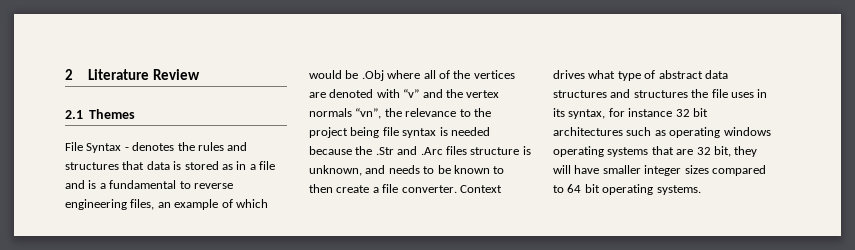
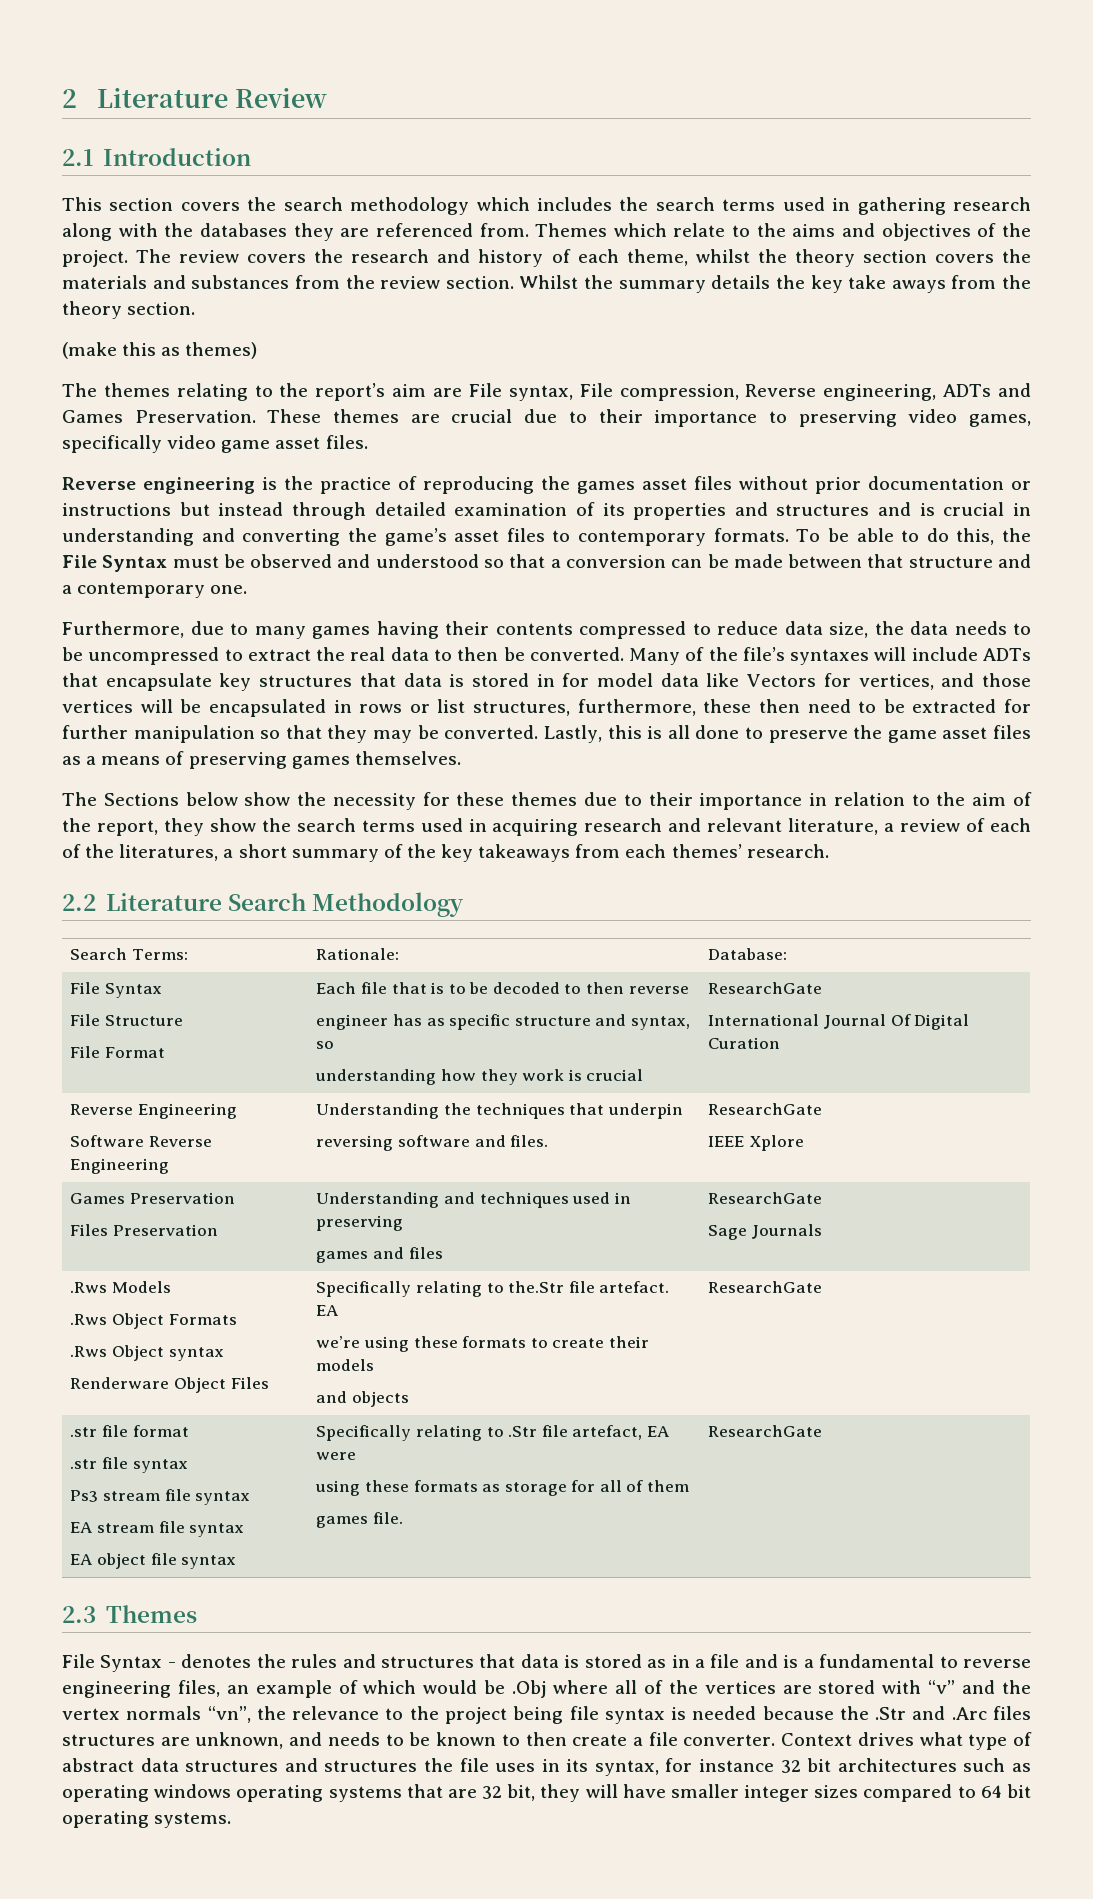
- 2.1 Themes
+ 2.1 Introduction
+ This section covers the search methodology which includes the search terms used in gathering research along with the databases they are referenced from. Themes which relate to the aims and objectives of the project. The review covers the research and history of each theme, whilst the theory section covers the materials and substances from the review section. Whilst the summary details the key take aways from the theory section.
+ (make this as themes)
+ The themes relating to the report’s aim are File syntax, File compression, Reverse engineering, ADTs and Games Preservation. These themes are crucial due to their importance to preserving video games, specifically video game asset files.
+ Reverse engineering is the practice of reproducing the games asset files without prior documentation or instructions but instead through detailed examination of its properties and structures and is crucial in understanding and converting the game’s asset files to contemporary formats. To be able to do this, the File Syntax must be observed and understood so that a conversion can be made between that structure and a contemporary one.
+ Furthermore, due to many games having their contents compressed to reduce data size, the data needs to be uncompressed to extract the real data to then be converted. Many of the file’s syntaxes will include ADTs that encapsulate key structures that data is stored in for model data like Vectors for vertices, and those vertices will be encapsulated in rows or list structures, furthermore, these then need to be extracted for further manipulation so that they may be converted. Lastly, this is all done to preserve the game asset files as a means of preserving games themselves.
+ The Sections below show the necessity for these themes due to their importance in relation to the aim of the report, they show the search terms used in acquiring research and relevant literature, a review of each of the literatures, a short summary of the key takeaways from each themes’ research.
+ 2.2 Literature Search Methodology
+ Search Terms: | Rationale: | Database:
+ File Syntax
+ File Structure
+ File Format | Each file that is to be decoded to then reverse
+ engineer has as specific structure and syntax, so
+ understanding how they work is crucial | ResearchGate
+ International Journal Of Digital Curation
+ Reverse Engineering
+ Software Reverse Engineering | Understanding the techniques that underpin
+ reversing software and files. | ResearchGate
+ IEEE Xplore
+ Games Preservation
+ Files Preservation | Understanding and techniques used in preserving
+ games and files | ResearchGate
+ Sage Journals
+ .Rws Models
+ .Rws Object Formats
+ .Rws Object syntax
+ Renderware Object Files | Specifically relating to the.Str file artefact. EA
+ we’re using these formats to create their models
+ and objects | ResearchGate
+ .str file format
+ .str file syntax
+ Ps3 stream file syntax
+ EA stream file syntax
+ EA object file syntax | Specifically relating to .Str file artefact, EA were
+ using these formats as storage for all of them
+ games file. | ResearchGate
+ 2.3 Themes
- File Syntax - denotes the rules and structures that data is stored as in a file and is a fundamental to reverse engineering files, an example of which would be .Obj where all of the vertices are denoted with “v” and the vertex normals “vn”, the relevance to the project being file syntax is needed because the .Str and .Arc files structure is unknown, and needs to be known to then create a file converter.
+ File Syntax - denotes the rules and structures that data is stored as in a file and is a fundamental to reverse engineering files, an example of which would be .Obj where all of the vertices are stored with “v” and the vertex normals “vn”, the relevance to the project being file syntax is needed because the .Str and .Arc files structures are unknown, and needs to be known to then create a file converter.

